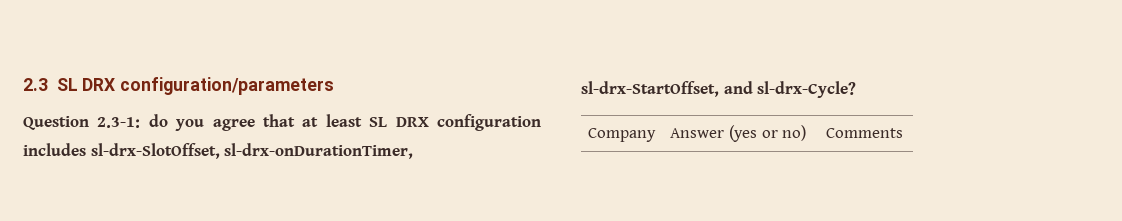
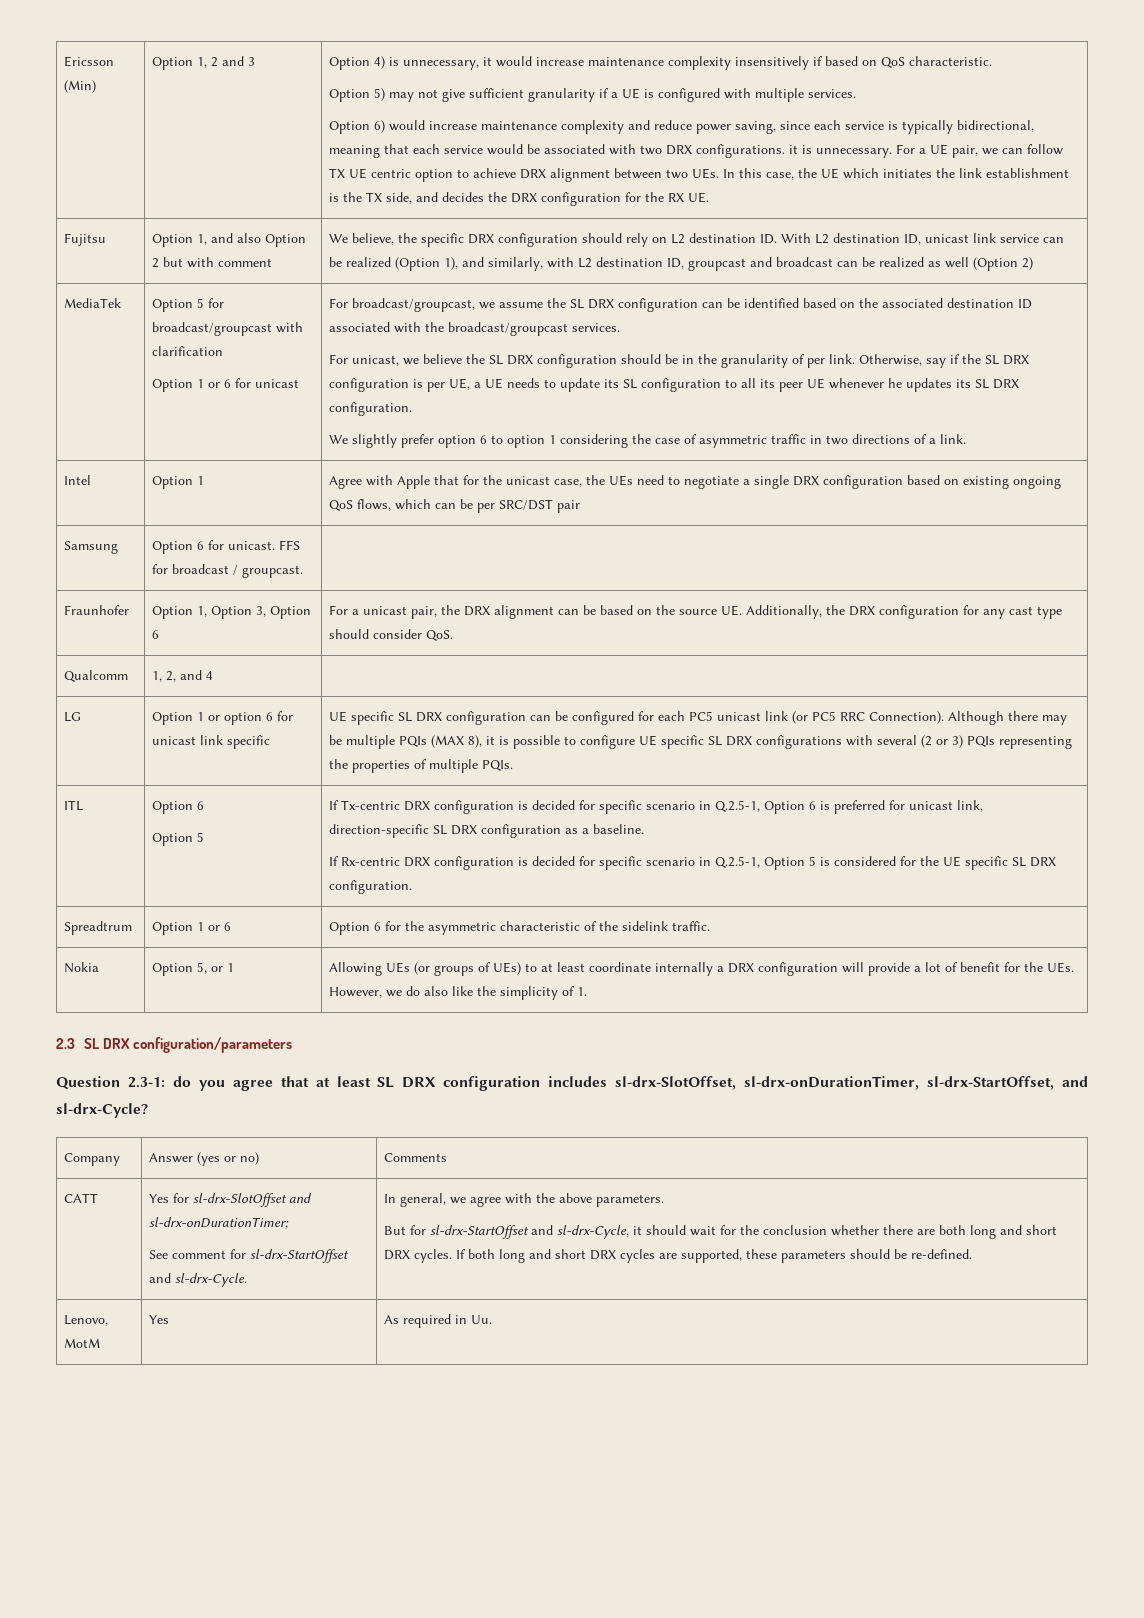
+ Ericsson (Min) | Option 1, 2 and 3 | Option 4) is unnecessary, it would increase maintenance complexity insensitively if based on QoS characteristic.
+ Option 5) may not give sufficient granularity if a UE is configured with multiple services.
+ Option 6) would increase maintenance complexity and reduce power saving, since each service is typically bidirectional, meaning that each service would be associated with two DRX configurations. it is unnecessary. For a UE pair, we can follow TX UE centric option to achieve DRX alignment between two UEs. In this case, the UE which initiates the link establishment is the TX side, and decides the DRX configuration for the RX UE.
+ Fujitsu | Option 1, and also Option 2 but with comment | We believe, the specific DRX configuration should rely on L2 destination ID. With L2 destination ID, unicast link service can be realized (Option 1), and similarly, with L2 destination ID, groupcast and broadcast can be realized as well (Option 2)
+ MediaTek | Option 5 for broadcast/groupcast with clarification
+ Option 1 or 6 for unicast | For broadcast/groupcast, we assume the SL DRX configuration can be identified based on the associated destination ID associated with the broadcast/groupcast services.
+ For unicast, we believe the SL DRX configuration should be in the granularity of per link. Otherwise, say if the SL DRX configuration is per UE, a UE needs to update its SL configuration to all its peer UE whenever he updates its SL DRX configuration.
+ We slightly prefer option 6 to option 1 considering the case of asymmetric traffic in two directions of a link.
+ Intel | Option 1 | Agree with Apple that for the unicast case, the UEs need to negotiate a single DRX configuration based on existing ongoing QoS flows, which can be per SRC/DST pair
+ Samsung | Option 6 for unicast. FFS for broadcast / groupcast. |
+ Fraunhofer | Option 1, Option 3, Option 6 | For a unicast pair, the DRX alignment can be based on the source UE. Additionally, the DRX configuration for any cast type should consider QoS.
+ Qualcomm | 1, 2, and 4 |
+ LG | Option 1 or option 6 for unicast link specific | UE specific SL DRX configuration can be configured for each PC5 unicast link (or PC5 RRC Connection). Although there may be multiple PQIs (MAX 8), it is possible to configure UE specific SL DRX configurations with several (2 or 3) PQIs representing the properties of multiple PQIs.
+ ITL | Option 6
+ Option 5 | If Tx-centric DRX configuration is decided for specific scenario in Q.2.5-1, Option 6 is preferred for unicast link, direction-specific SL DRX configuration as a baseline.
+ If Rx-centric DRX configuration is decided for specific scenario in Q.2.5-1, Option 5 is considered for the UE specific SL DRX configuration.
+ Spreadtrum | Option 1 or 6 | Option 6 for the asymmetric characteristic of the sidelink traffic.
+ Nokia | Option 5, or 1 | Allowing UEs (or groups of UEs) to at least coordinate internally a DRX configuration will provide a lot of benefit for the UEs. However, we do also like the simplicity of 1.
+ CATT | Yes for sl-drx-SlotOffset and sl-drx-onDurationTimer;
+ See comment for sl-drx-StartOffset and sl-drx-Cycle. | In general, we agree with the above parameters.
+ But for sl-drx-StartOffset and sl-drx-Cycle, it should wait for the conclusion whether there are both long and short DRX cycles. If both long and short DRX cycles are supported, these parameters should be re-defined.
+ Lenovo, MotM | Yes | As required in Uu.

